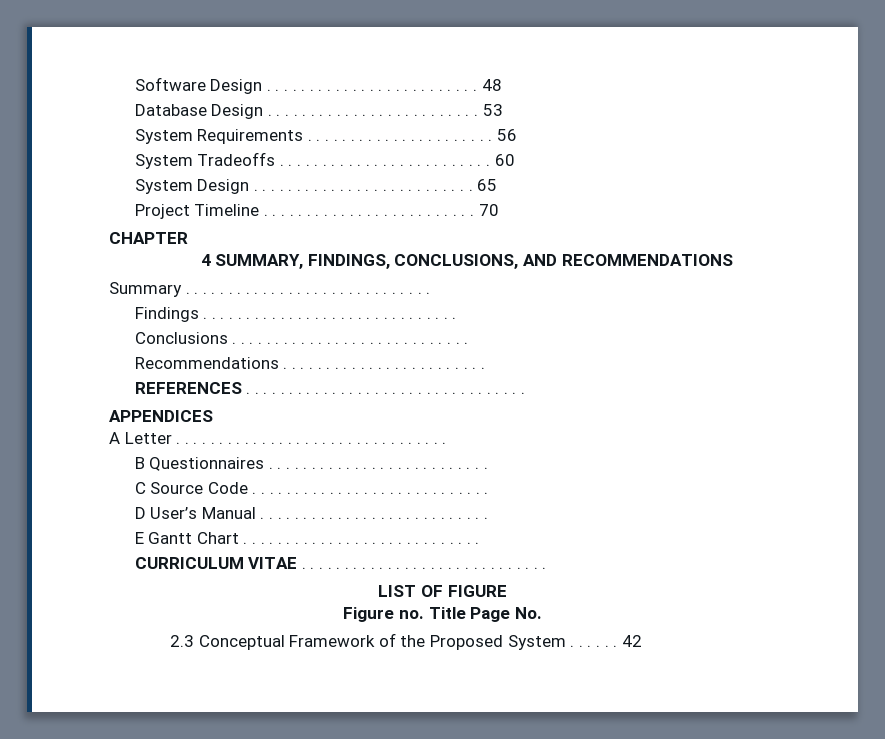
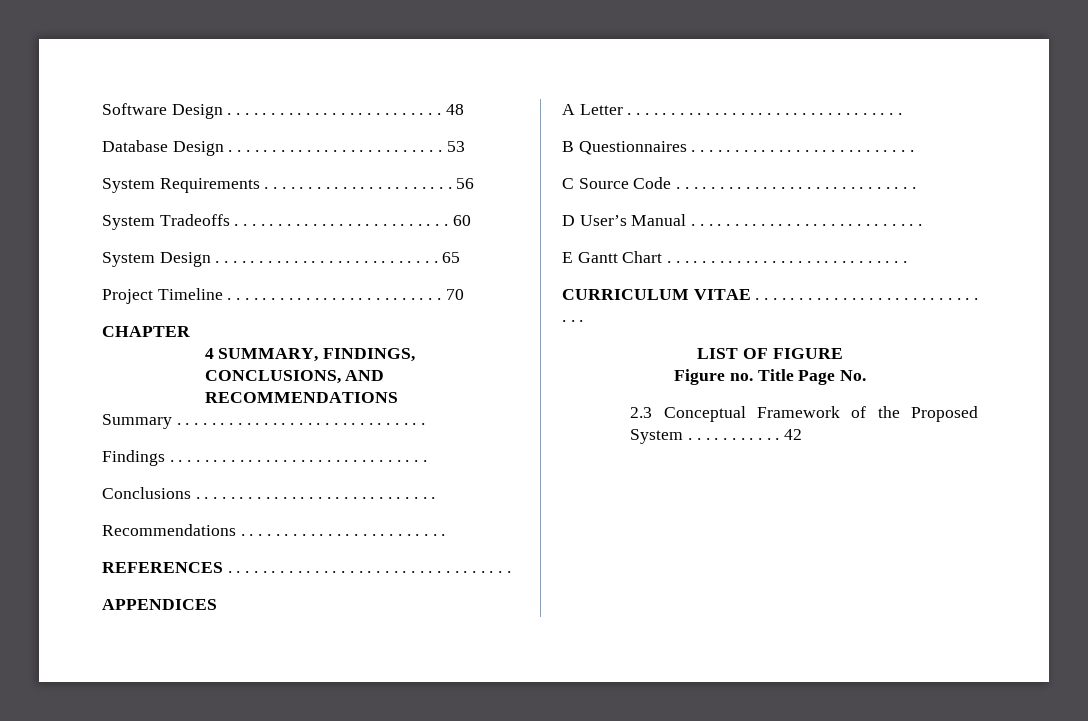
- 2.3 Conceptual Framework of the Proposed System . . . . . .
+ 2.3 Conceptual Framework of the Proposed System . . . . . . . . . . .

